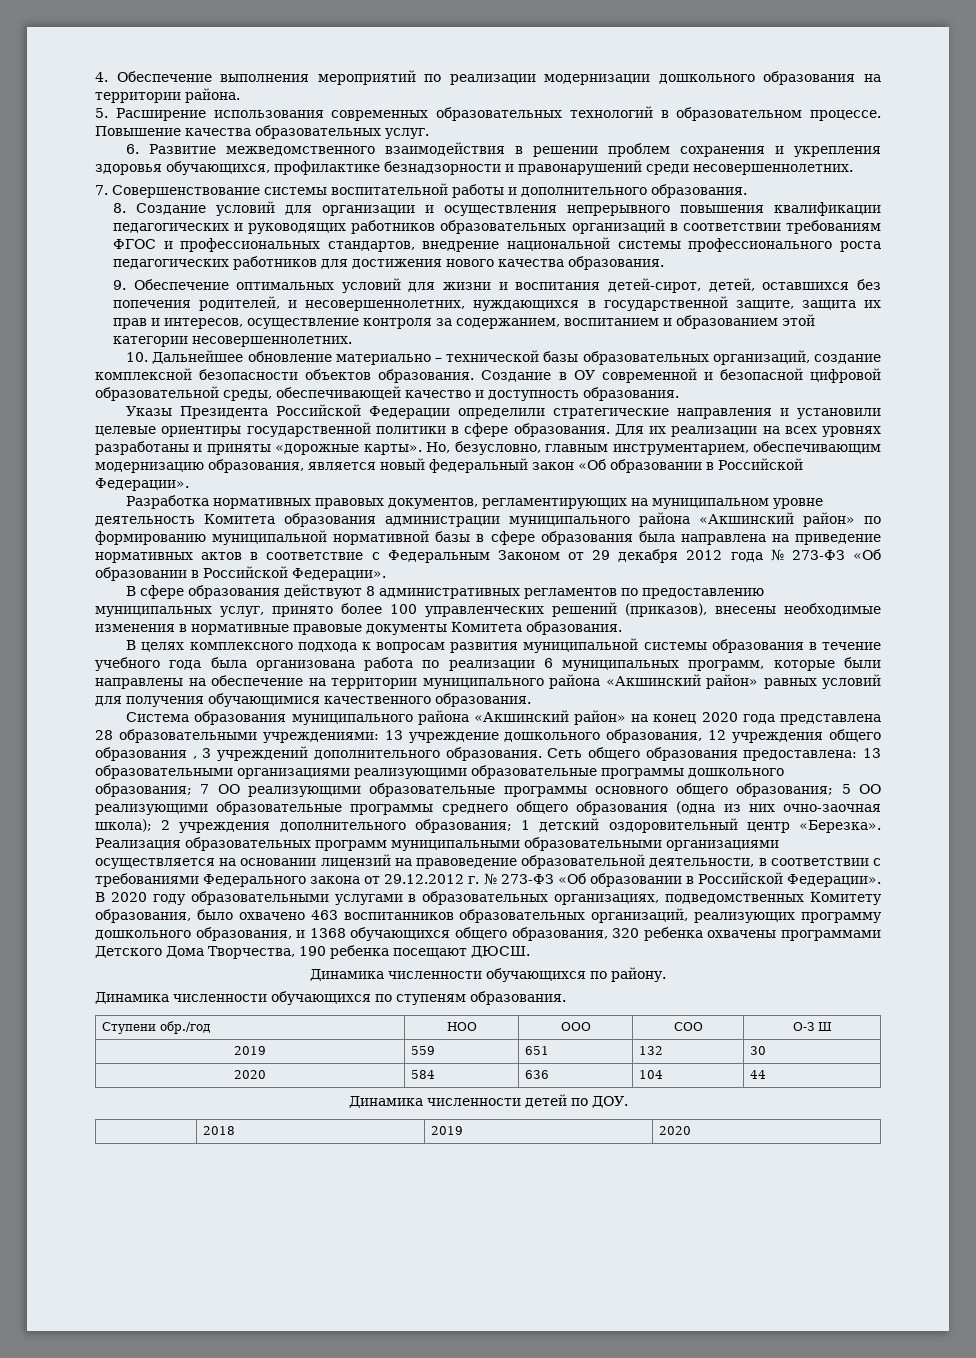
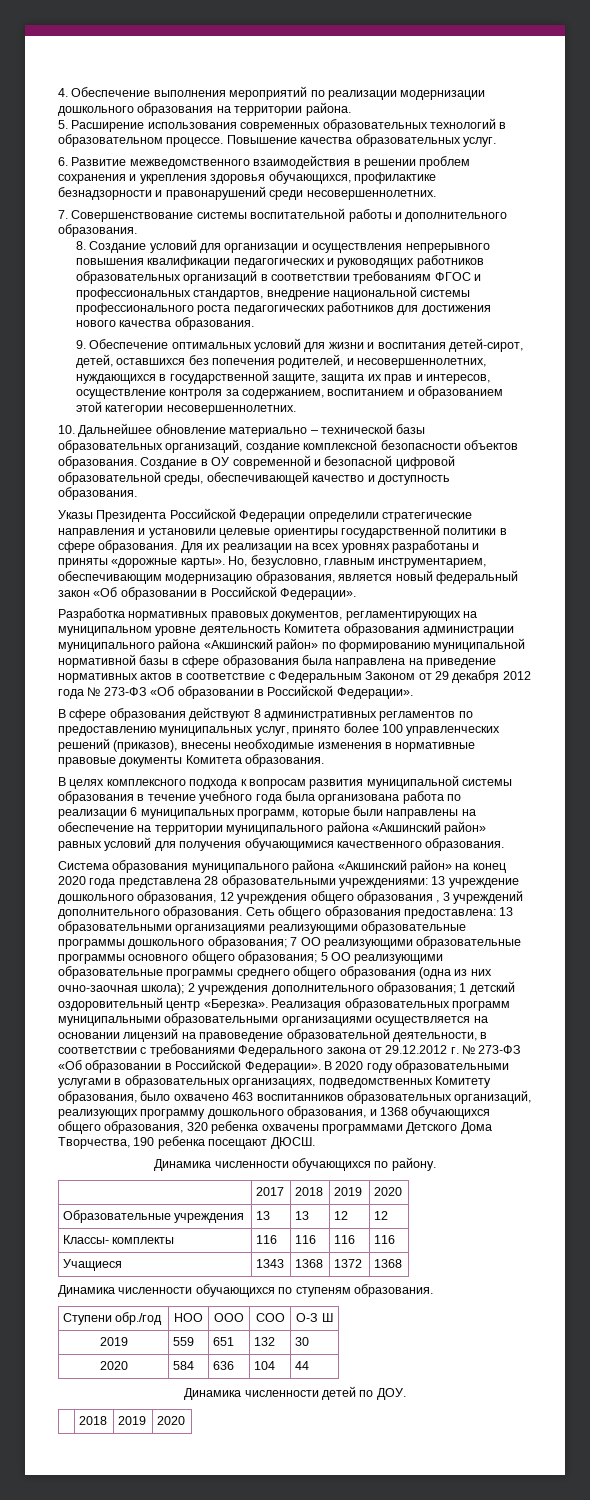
+ | 2017 | 2018 | 2019 | 2020
+ Образовательные учреждения | 13 | 13 | 12 | 12
+ Классы- комплекты | 116 | 116 | 116 | 116
+ Учащиеся | 1343 | 1368 | 1372 | 1368

